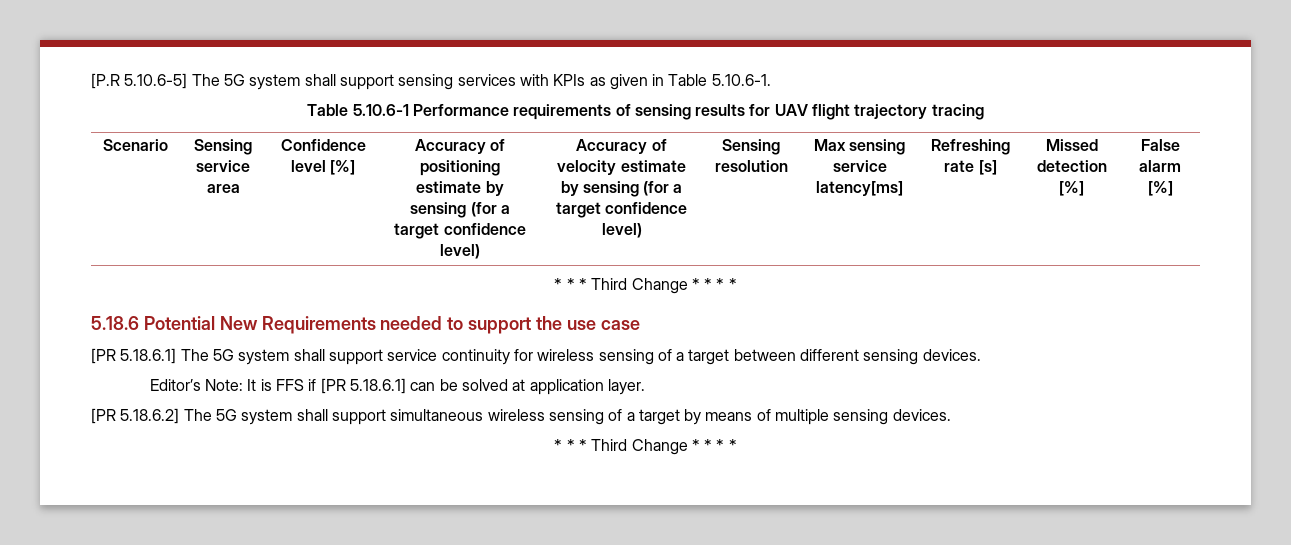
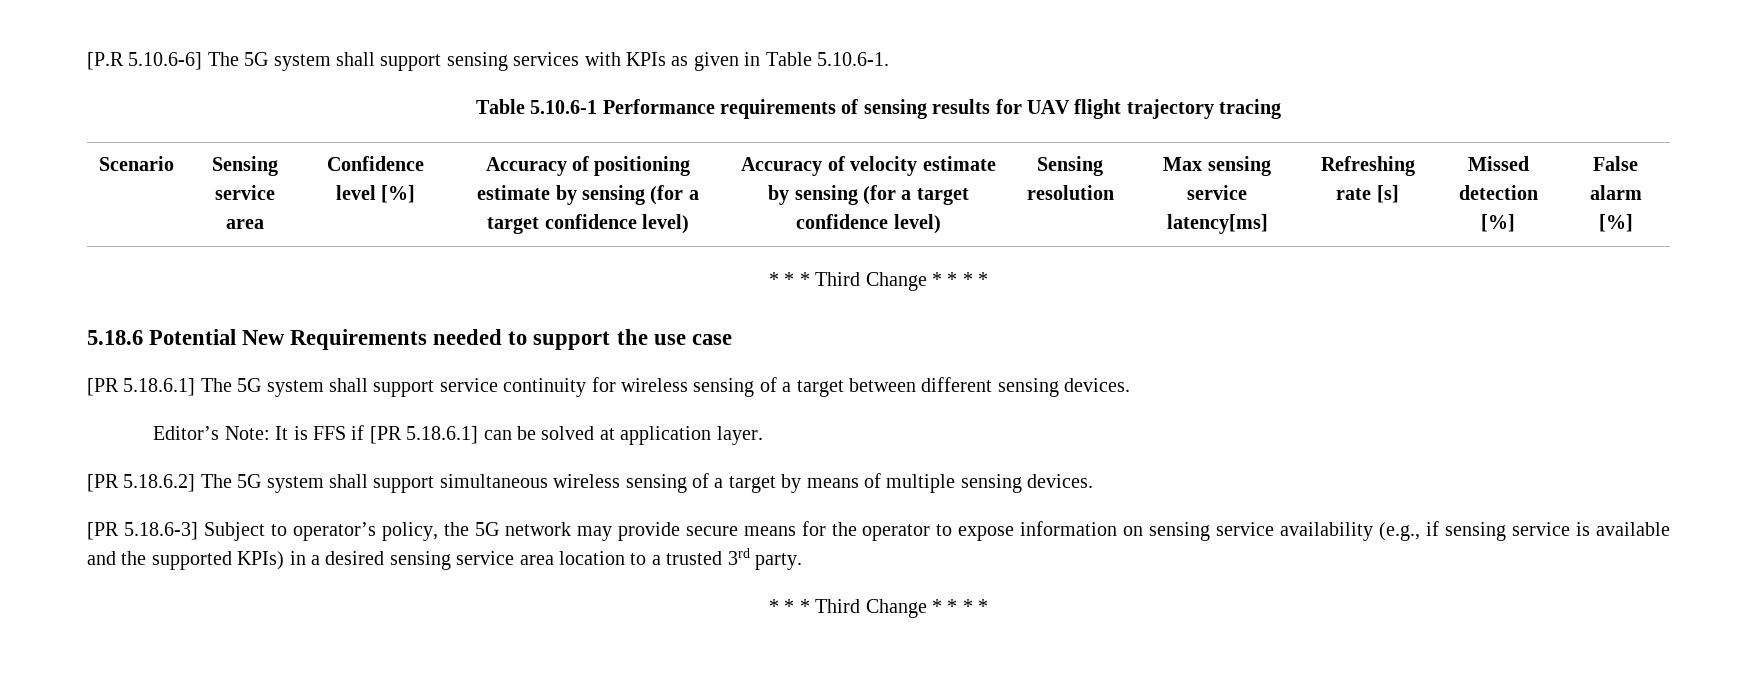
- [P.R 5.10.6-5] The 5G system shall support sensing services with KPIs as given in Table 5.10.6-1.
+ [P.R 5.10.6-6] The 5G system shall support sensing services with KPIs as given in Table 5.10.6-1.
+ [PR 5.18.6-3] Subject to operator’s policy, the 5G network may provide secure means for the operator to expose information on sensing service availability (e.g., if sensing service is available and the supported KPIs) in a desired sensing service area location to a trusted 3rd party.

